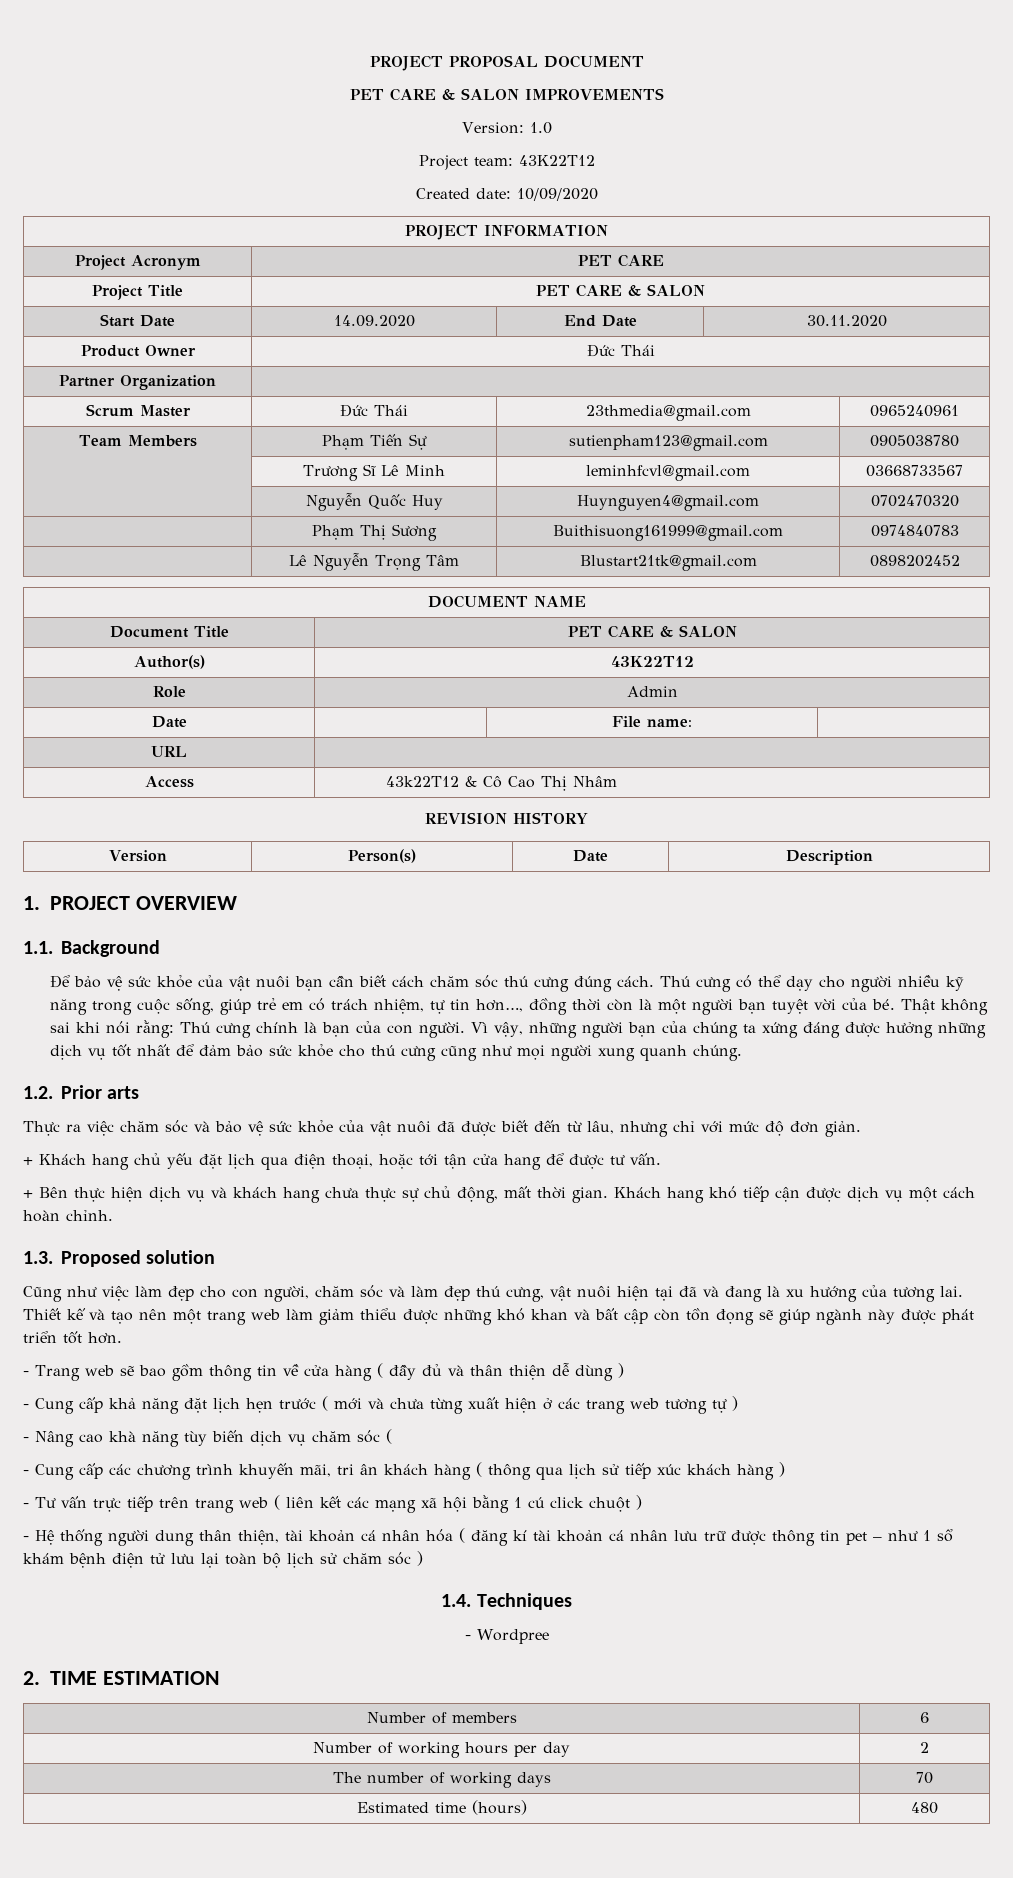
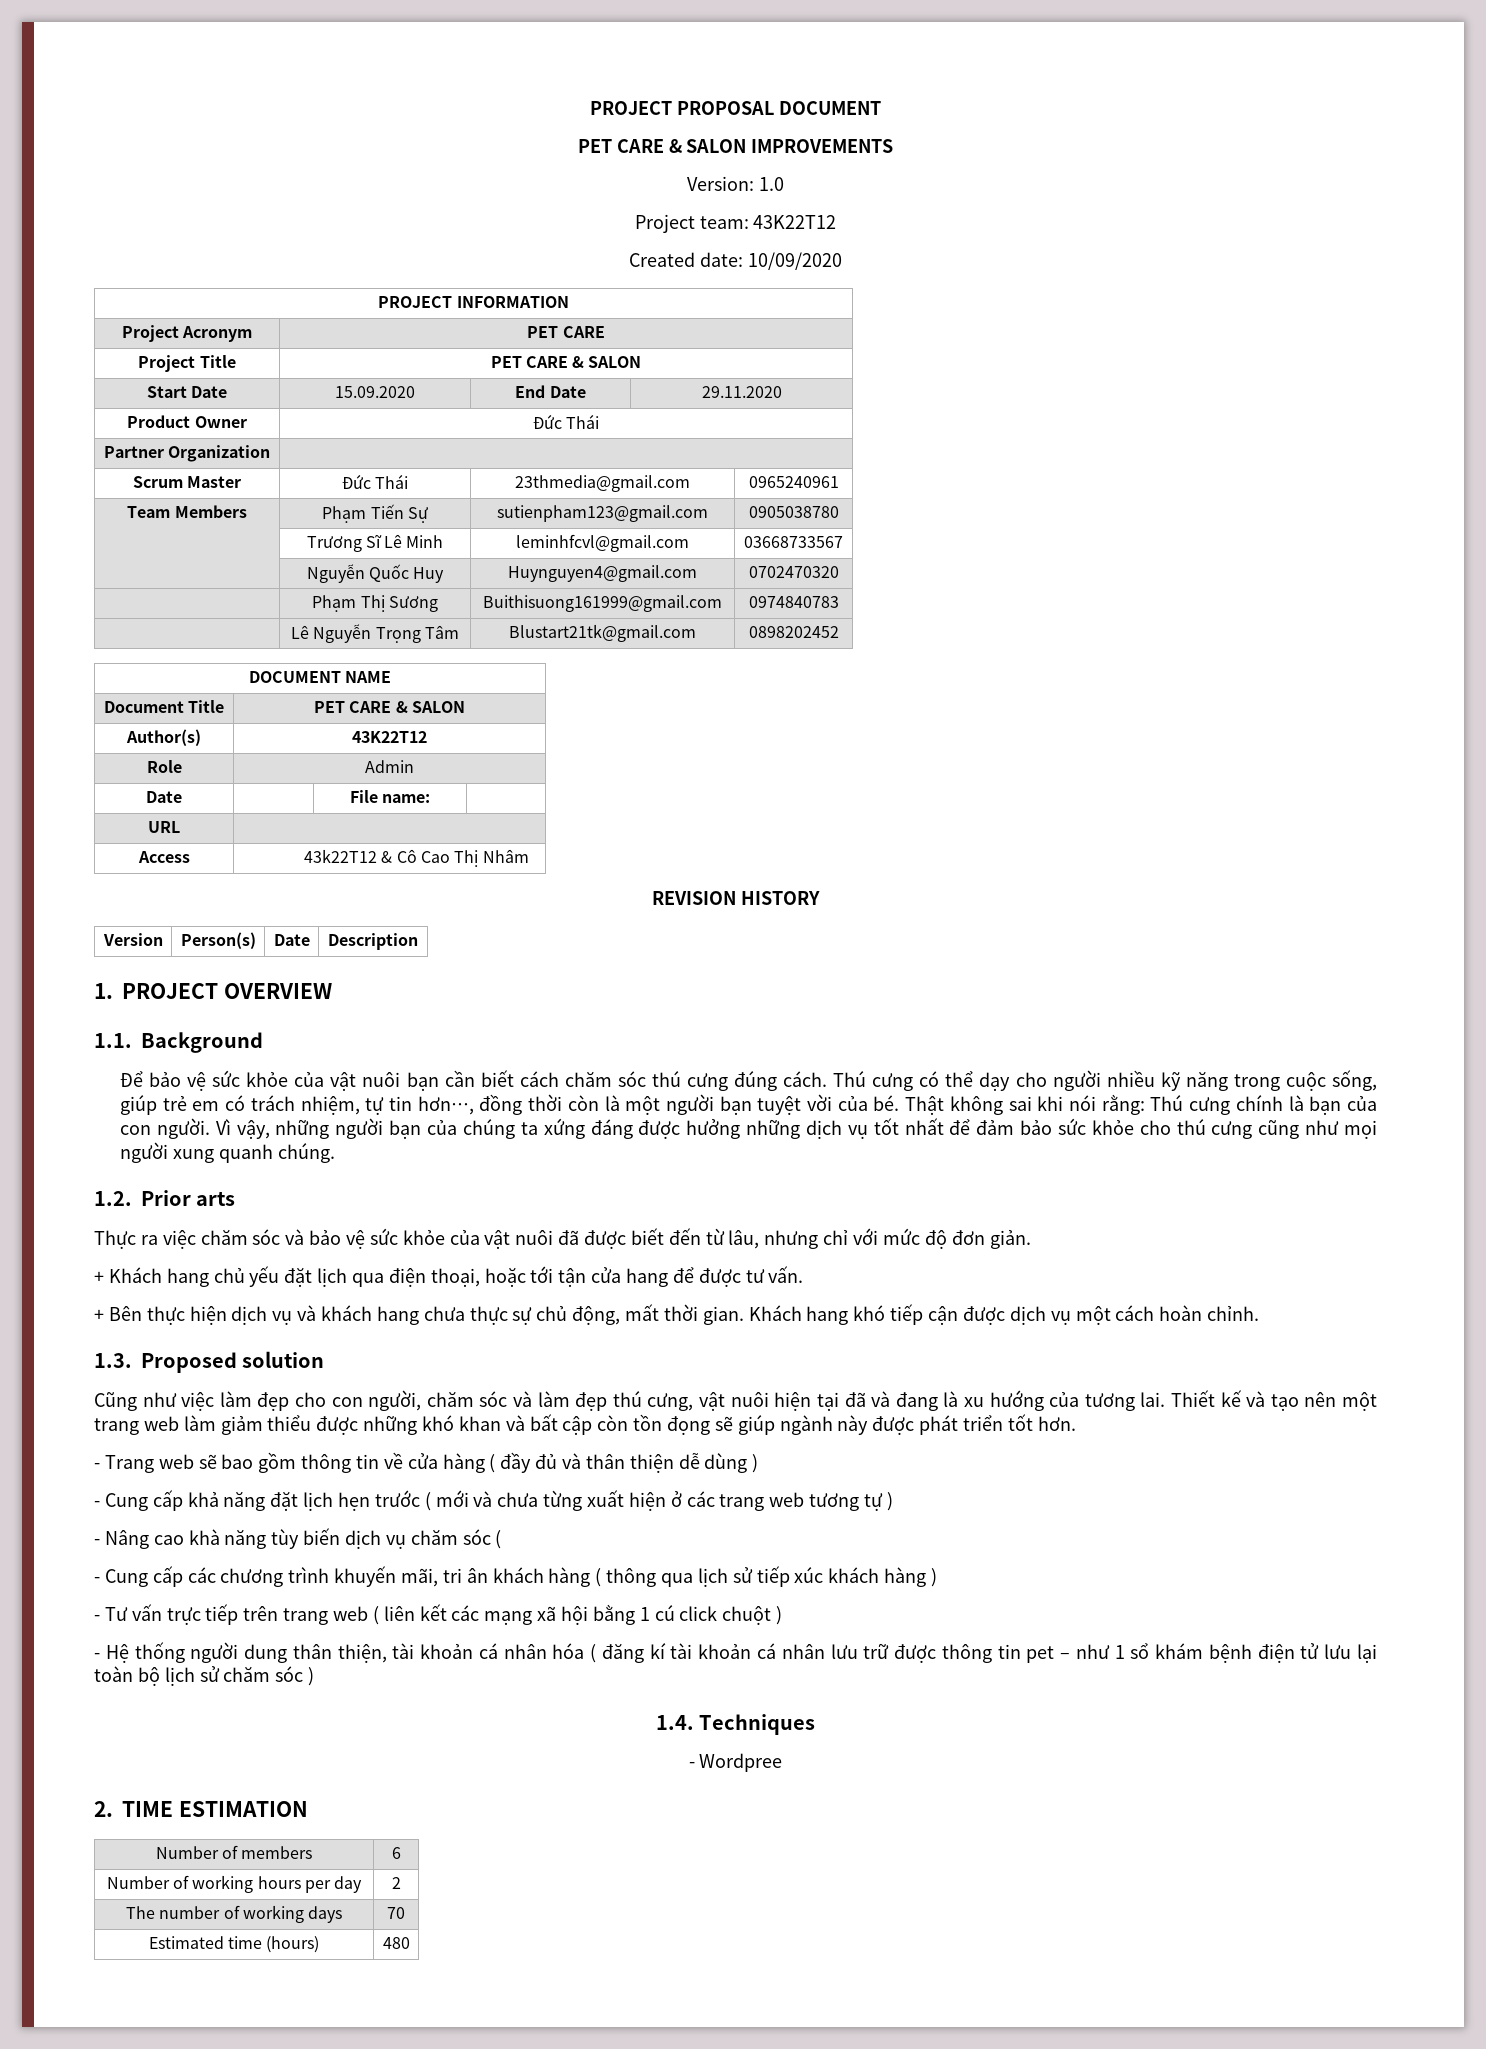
- Start Date | 14.09.2020 | End Date | 30.11.2020
+ Start Date | 15.09.2020 | End Date | 29.11.2020

